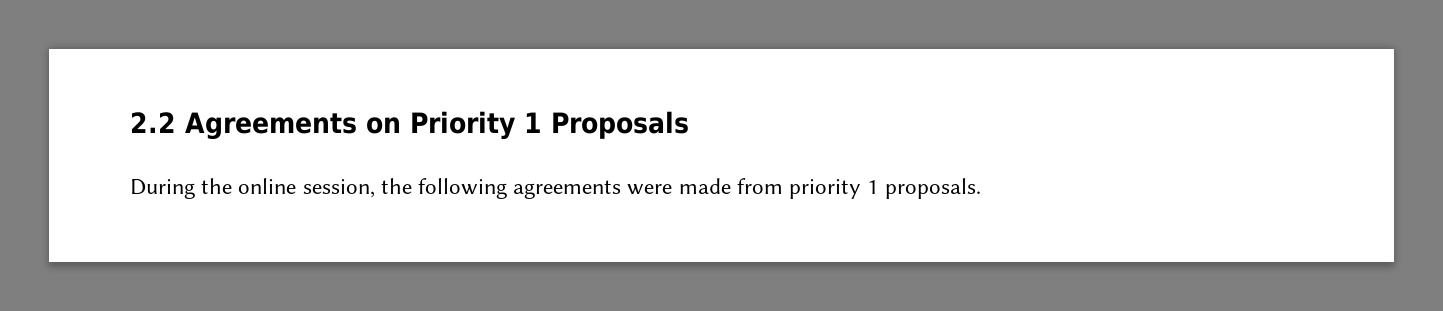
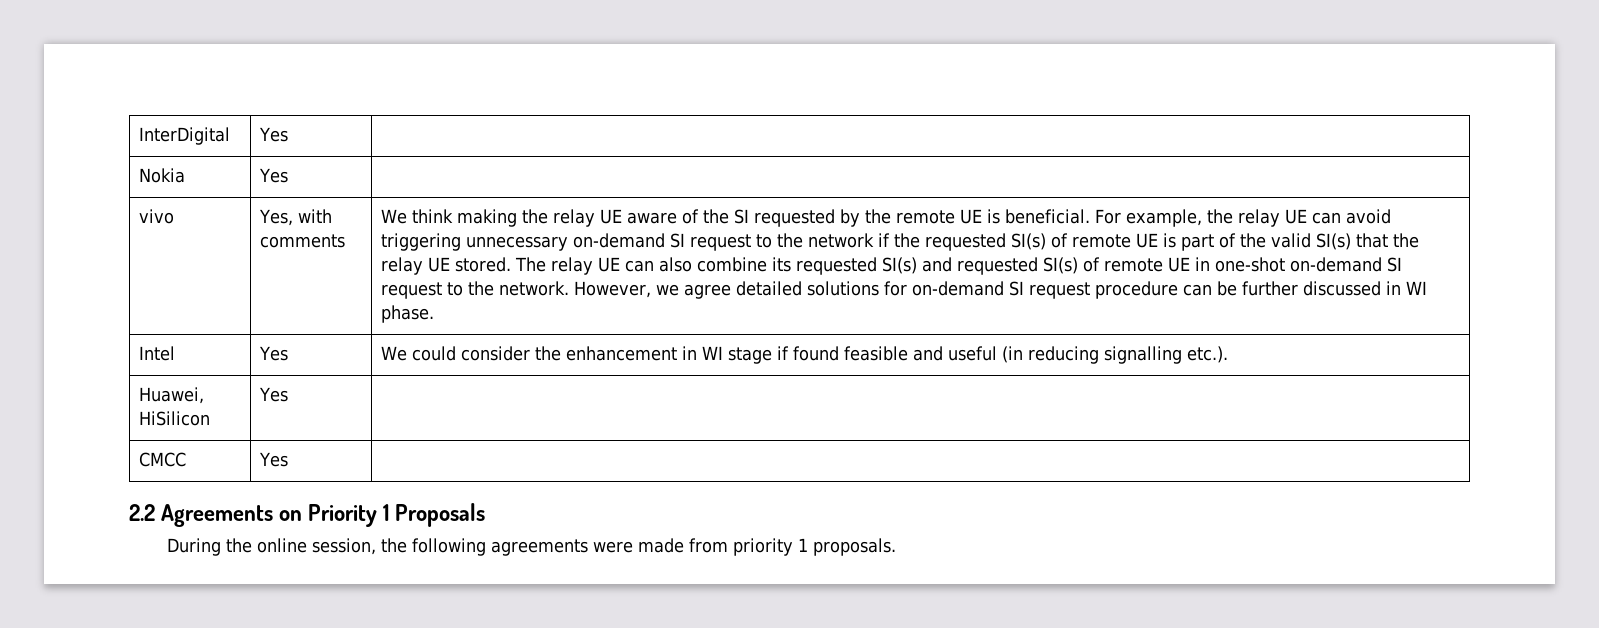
+ InterDigital | Yes |
+ Nokia | Yes |
+ vivo | Yes, with comments | We think making the relay UE aware of the SI requested by the remote UE is beneficial. For example, the relay UE can avoid triggering unnecessary on-demand SI request to the network if the requested SI(s) of remote UE is part of the valid SI(s) that the relay UE stored. The relay UE can also combine its requested SI(s) and requested SI(s) of remote UE in one-shot on-demand SI request to the network. However, we agree detailed solutions for on-demand SI request procedure can be further discussed in WI phase.
+ Intel | Yes | We could consider the enhancement in WI stage if found feasible and useful (in reducing signalling etc.).
+ Huawei, HiSilicon | Yes |
+ CMCC | Yes |

